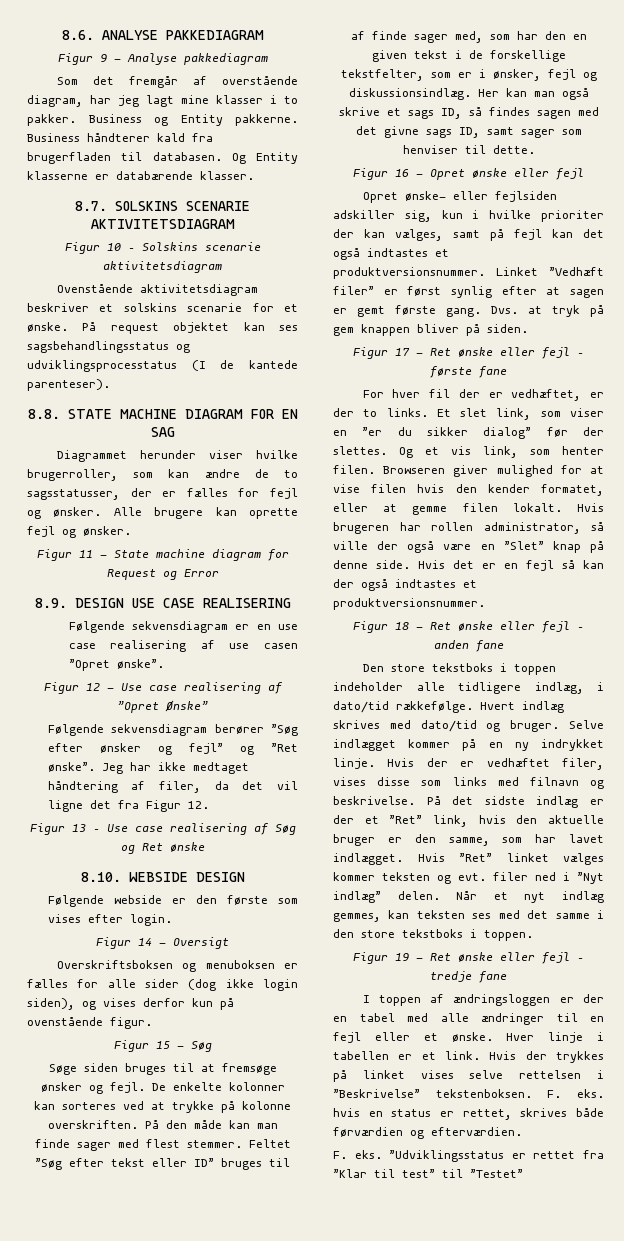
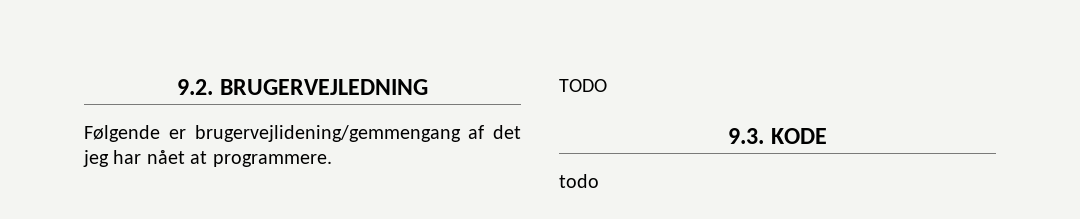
- 8.6. ANALYSE PAKKEDIAGRAM
- Figur 9 - Analyse pakkediagram
- Som det fremgår af overstående diagram, har jeg lagt mine klasser i to pakker. Business og Entity pakkerne. Business håndterer kald fra brugerfladen til databasen. Og Entity klasserne er databærende klasser.
- 8.7. SOLSKINS SCENARIE AKTIVITETSDIAGRAM
- Figur 10 – Solskins scenarie aktivitetsdiagram
- Ovenstående aktivitetsdiagram beskriver et solskins scenarie for et ønske. På request objektet kan ses sagsbehandlingsstatus og udviklingsprocesstatus (I de kantede parenteser).
- 8.8. STATE MACHINE DIAGRAM FOR EN SAG
- Diagrammet herunder viser hvilke brugerroller, som kan ændre de to sagsstatusser, der er fælles for fejl og ønsker. Alle brugere kan oprette fejl og ønsker.
- Figur 11 - State machine diagram for Request og Error
- 8.9. DESIGN USE CASE REALISERING
- Følgende sekvensdiagram er en use case realisering af use casen ”Opret ønske”.
- Figur 12 - Use case realisering af ”Opret Ønske”
- Følgende sekvensdiagram berører ”Søg efter ønsker og fejl” og ”Ret ønske”. Jeg har ikke medtaget håndtering af filer, da det vil ligne det fra Figur 12.
- Figur 13 – Use case realisering af Søg og Ret ønske
- 8.10. WEBSIDE DESIGN
- Følgende webside er den første som vises efter login.
- Figur 14 - Oversigt
- Overskriftsboksen og menuboksen er fælles for alle sider (dog ikke login siden), og vises derfor kun på ovenstående figur.
- Figur 15 - Søg
- Søge siden bruges til at fremsøge ønsker og fejl. De enkelte kolonner kan sorteres ved at trykke på kolonne overskriften. På den måde kan man finde sager med flest stemmer. Feltet ”Søg efter tekst eller ID” bruges til af finde sager med, som har den en given tekst i de forskellige tekstfelter, som er i ønsker, fejl og diskussionsindlæg. Her kan man også skrive et sags ID, så findes sagen med det givne sags ID, samt sager som henviser til dette.
- Figur 16 - Opret ønske eller fejl
- Opret ønske- eller fejlsiden adskiller sig, kun i hvilke prioriter der kan vælges, samt på fejl kan det også indtastes et produktversionsnummer. Linket ”Vedhæft filer” er først synlig efter at sagen er gemt første gang. Dvs. at tryk på gem knappen bliver på siden.
- Figur 17 - Ret ønske eller fejl – første fane
- For hver fil der er vedhæftet, er der to links. Et slet link, som viser en ”er du sikker dialog” før der slettes. Og et vis link, som henter filen. Browseren giver mulighed for at vise filen hvis den kender formatet, eller at gemme filen lokalt. Hvis brugeren har rollen administrator, så ville der også være en ”Slet” knap på denne side. Hvis det er en fejl så kan der også indtastes et produktversionsnummer.
- Figur 18 - Ret ønske eller fejl – anden fane
- Den store tekstboks i toppen indeholder alle tidligere indlæg, i dato/tid rækkefølge. Hvert indlæg skrives med dato/tid og bruger. Selve indlægget kommer på en ny indrykket linje. Hvis der er vedhæftet filer, vises disse som links med filnavn og beskrivelse. På det sidste indlæg er der et ”Ret” link, hvis den aktuelle bruger er den samme, som har lavet indlægget. Hvis ”Ret” linket vælges kommer teksten og evt. filer ned i ”Nyt indlæg” delen. Når et nyt indlæg gemmes, kan teksten ses med det samme i den store tekstboks i toppen.
- Figur 19 - Ret ønske eller fejl – tredje fane
- I toppen af ændringsloggen er der en tabel med alle ændringer til en fejl eller et ønske. Hver linje i tabellen er et link. Hvis der trykkes på linket vises selve rettelsen i ”Beskrivelse” tekstenboksen. F. eks. hvis en status er rettet, skrives både førværdien og efterværdien.
- F. eks. ”Udviklingsstatus er rettet fra ”Klar til test” til ”Testet”
+ 9.2. BRUGERVEJLEDNING
+ Følgende er brugervejlidening/gemmengang af det jeg har nået at programmere.
+ TODO
+ 9.3. KODE
+ todo

